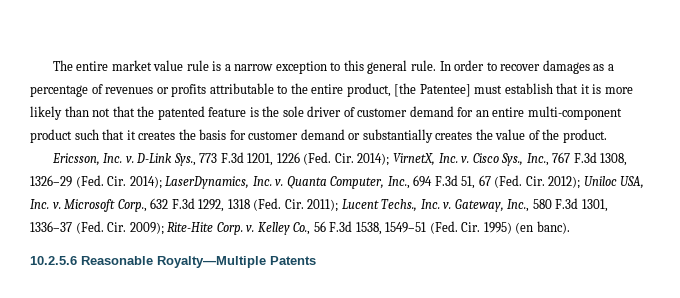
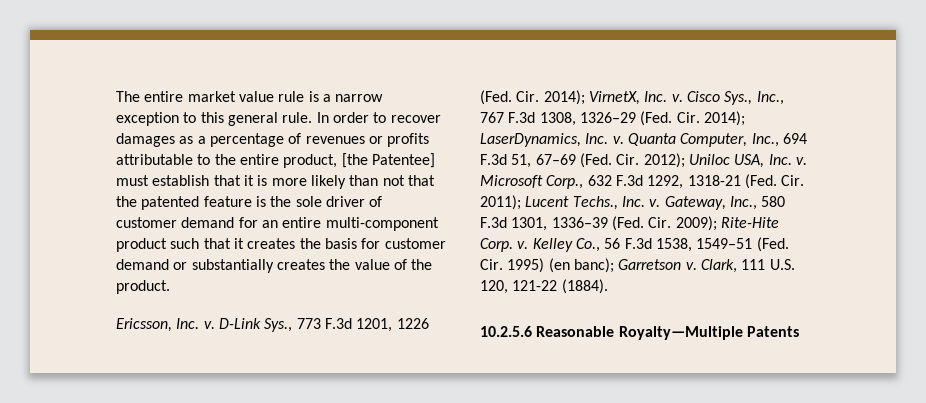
- Quanta Computer, Inc., 694 F.3d 51, 67 (Fed. Cir. 2012); Uniloc USA, Inc. v.
+ Quanta Computer, Inc., 694 F.3d 51, 67–69 (Fed. Cir. 2012); Uniloc USA, Inc. v.
- Microsoft Corp., 632 F.3d 1292, 1318 (Fed. Cir. 2011); Lucent Techs., Inc. v.
+ Microsoft Corp., 632 F.3d 1292, 1318-21 (Fed. Cir. 2011); Lucent Techs., Inc. v.
- Gateway, Inc., 580 F.3d 1301, 1336–37 (Fed. Cir. 2009); Rite-Hite Corp. v.
+ Gateway, Inc., 580 F.3d 1301, 1336–39 (Fed. Cir. 2009); Rite-Hite Corp. v.
- Kelley Co., 56 F.3d 1538, 1549–51 (Fed. Cir. 1995) (en banc).
+ Kelley Co., 56 F.3d 1538, 1549–51 (Fed. Cir. 1995) (en banc); Garretson v. Clark, 111 U.S. 120, 121-22 (1884).

